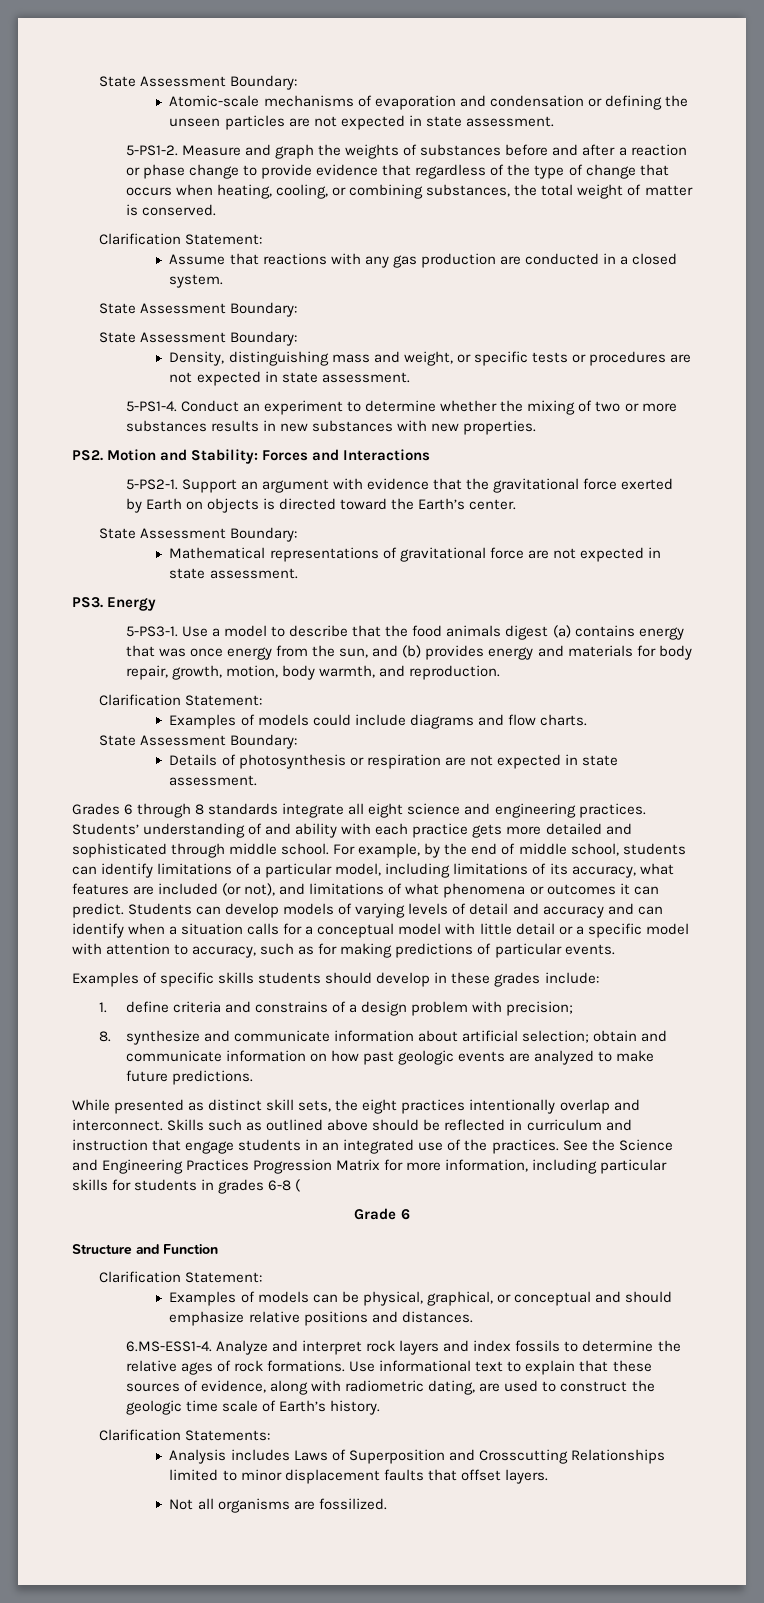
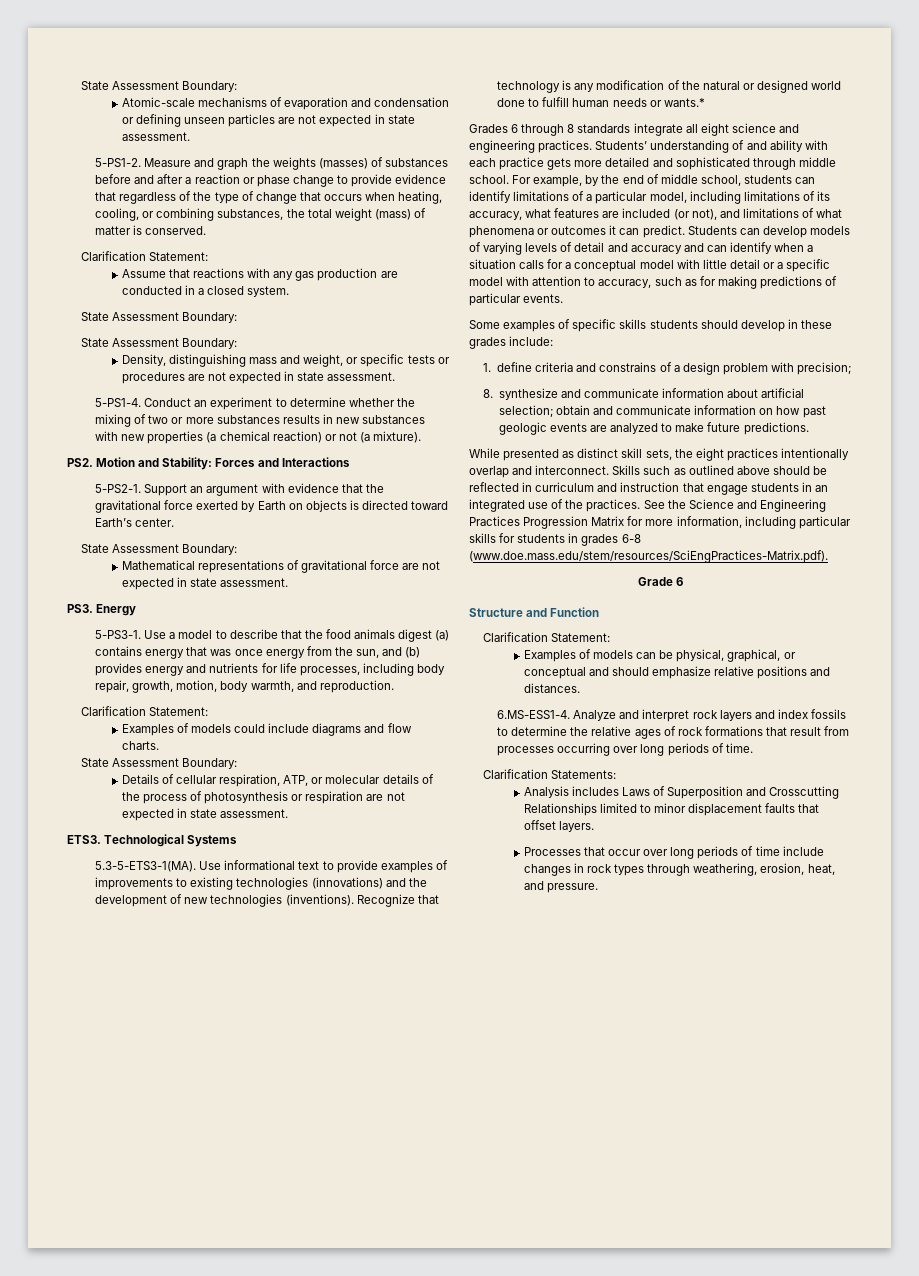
- Atomic-scale mechanisms of evaporation and condensation or defining the unseen particles are not expected in state assessment.
+ Atomic-scale mechanisms of evaporation and condensation or defining unseen particles are not expected in state assessment.
- Measure and graph the weights of substances before and after a reaction or phase change to provide evidence that regardless of the type of change that occurs when heating, cooling, or combining substances, the total weight of matter is conserved.
+ Measure and graph the weights (masses) of substances before and after a reaction or phase change to provide evidence that regardless of the type of change that occurs when heating, cooling, or combining substances, the total weight (mass) of matter is conserved.
- Conduct an experiment to determine whether the mixing of two or more substances results in new substances with new properties.
+ Conduct an experiment to determine whether the mixing of two or more substances results in new substances with new properties (a chemical reaction) or not (a mixture).
- Support an argument with evidence that the gravitational force exerted by Earth on objects is directed toward the Earth’s center.
+ Support an argument with evidence that the gravitational force exerted by Earth on objects is directed toward Earth’s center.
- Use a model to describe that the food animals digest (a) contains energy that was once energy from the sun, and (b) provides energy and materials for body repair, growth, motion, body warmth, and reproduction.
+ Use a model to describe that the food animals digest (a) contains energy that was once energy from the sun, and (b) provides energy and nutrients for life processes, including body repair, growth, motion, body warmth, and reproduction.
- Details of photosynthesis or respiration are not expected in state assessment.
+ Details of cellular respiration, ATP, or molecular details of the process of photosynthesis or respiration are not expected in state assessment.
+ ETS3. Technological Systems
+ 5.3-5-ETS3-1(MA). Use informational text to provide examples of improvements to existing technologies (innovations) and the development of new technologies (inventions). Recognize that technology is any modification of the natural or designed world done to fulfill human needs or wants.*
- Examples of specific skills students should develop in these grades include:
+ Some examples of specific skills students should develop in these grades include:
- See the Science and Engineering Practices Progression Matrix for more information, including particular skills for students in grades 6-8 (
+ See the Science and Engineering Practices Progression Matrix for more information, including particular skills for students in grades 6-8 (www.doe.mass.edu/stem/resources/SciEngPractices-Matrix.pdf).
- 6.MS-ESS1-4. Analyze and interpret rock layers and index fossils to determine the relative ages of rock formations. Use informational text to explain that these sources of evidence, along with radiometric dating, are used to construct the geologic time scale of Earth’s history.
+ 6.MS-ESS1-4. Analyze and interpret rock layers and index fossils to determine the relative ages of rock formations that result from processes occurring over long periods of time.
- Not all organisms are fossilized.
+ Processes that occur over long periods of time include changes in rock types through weathering, erosion, heat, and pressure.

